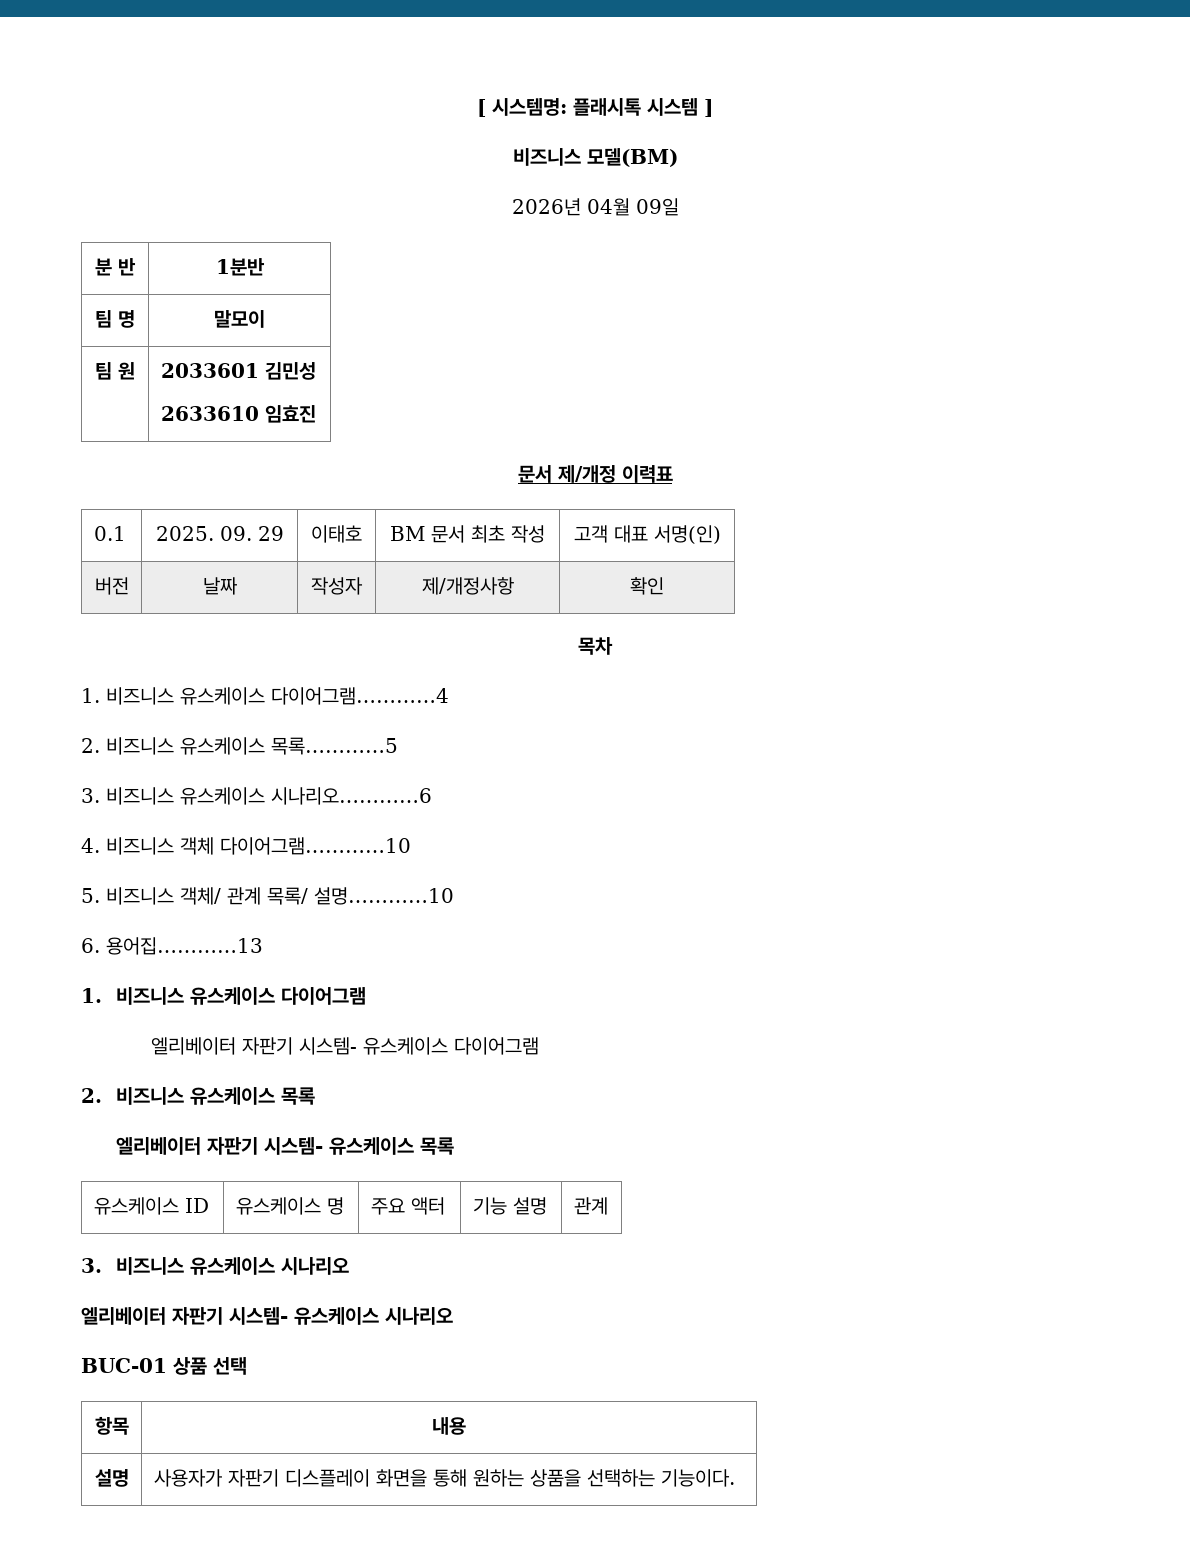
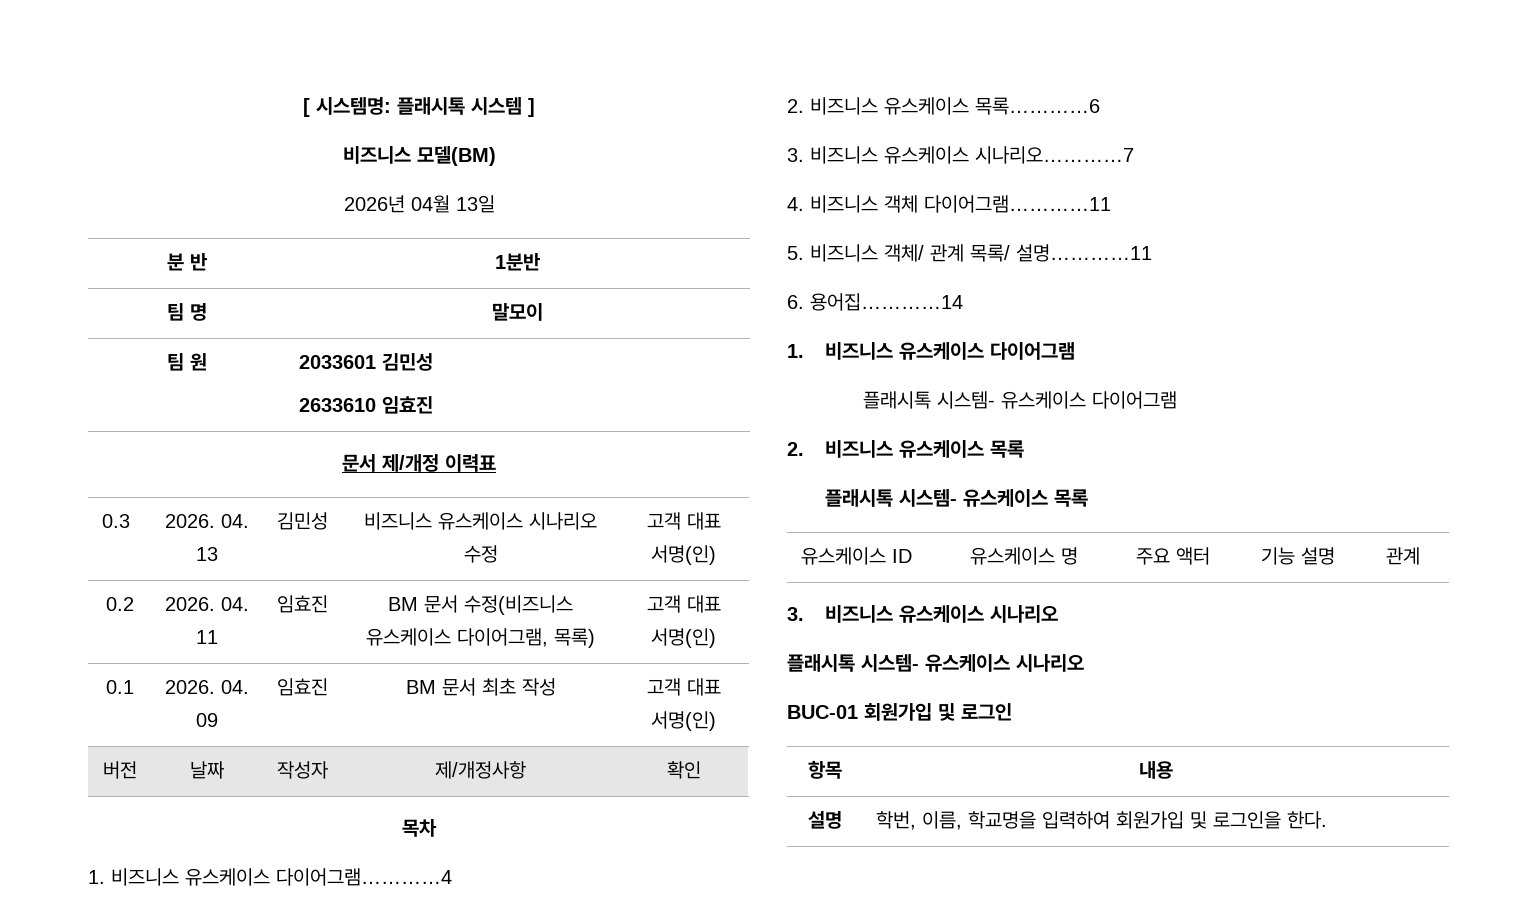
- 2026년 04월 09일
+ 2026년 04월 13일
- 0.1 | 2025. 09. 29 | 이태호 | BM 문서 최초 작성 | 고객 대표 서명(인)
+ 0.3 | 2026. 04. 13 | 김민성 | 비즈니스 유스케이스 시나리오 수정 | 고객 대표 서명(인)
+ 0.2 | 2026. 04. 11 | 임효진 | BM 문서 수정(비즈니스 유스케이스 다이어그램, 목록) | 고객 대표 서명(인)
+ 0.1 | 2026. 04. 09 | 임효진 | BM 문서 최초 작성 | 고객 대표 서명(인)
- 2. 비즈니스 유스케이스 목록…………5
- 3. 비즈니스 유스케이스 시나리오…………6
+ 2. 비즈니스 유스케이스 목록…………6
+ 3. 비즈니스 유스케이스 시나리오…………7
- 4. 비즈니스 객체 다이어그램…………10
+ 4. 비즈니스 객체 다이어그램…………11
- 5. 비즈니스 객체/ 관계 목록/ 설명…………10
+ 5. 비즈니스 객체/ 관계 목록/ 설명…………11
- 6. 용어집…………13
+ 6. 용어집…………14
- 엘리베이터 자판기 시스템- 유스케이스 다이어그램
+ 플래시톡 시스템- 유스케이스 다이어그램
- 엘리베이터 자판기 시스템- 유스케이스 목록
+ 플래시톡 시스템- 유스케이스 목록
- 엘리베이터 자판기 시스템- 유스케이스 시나리오
+ 플래시톡 시스템- 유스케이스 시나리오
- BUC-01 상품 선택
+ BUC-01 회원가입 및 로그인
- 설명 | 사용자가 자판기 디스플레이 화면을 통해 원하는 상품을 선택하는 기능이다.
+ 설명 | 학번, 이름, 학교명을 입력하여 회원가입 및 로그인을 한다.

